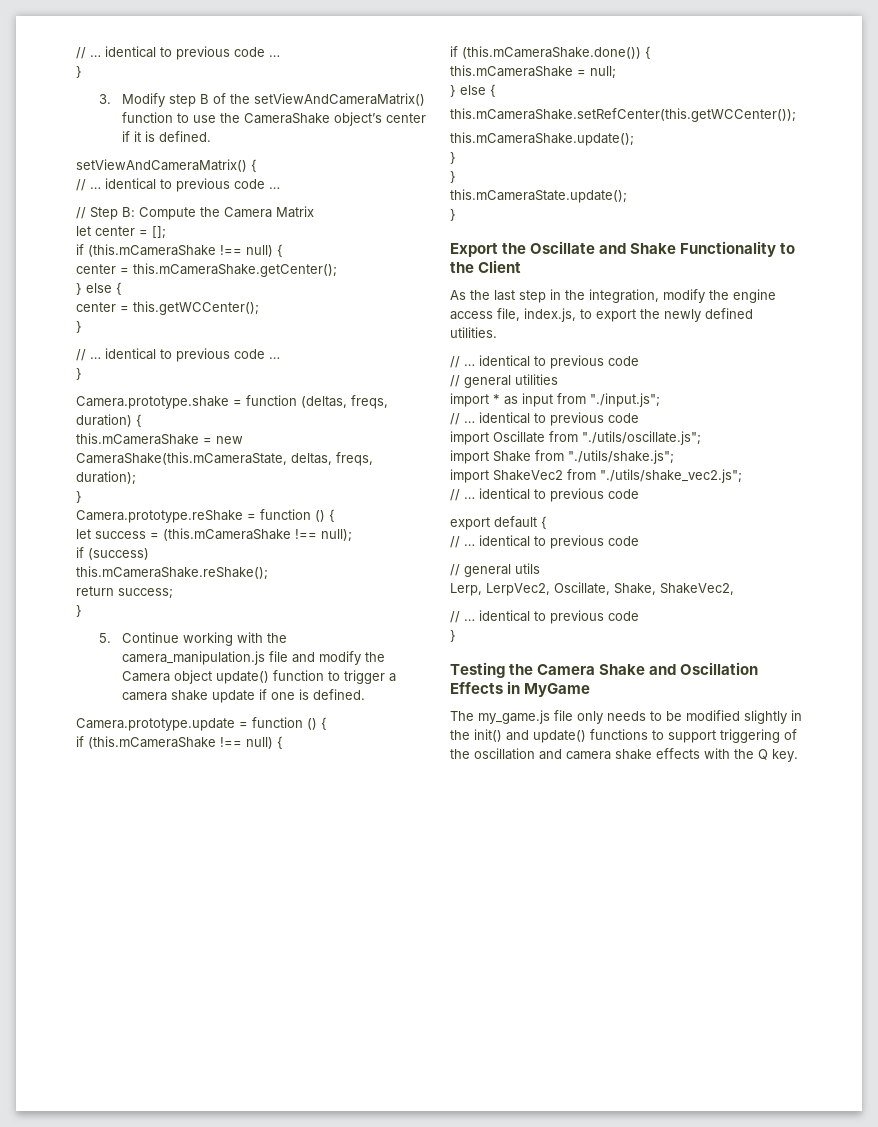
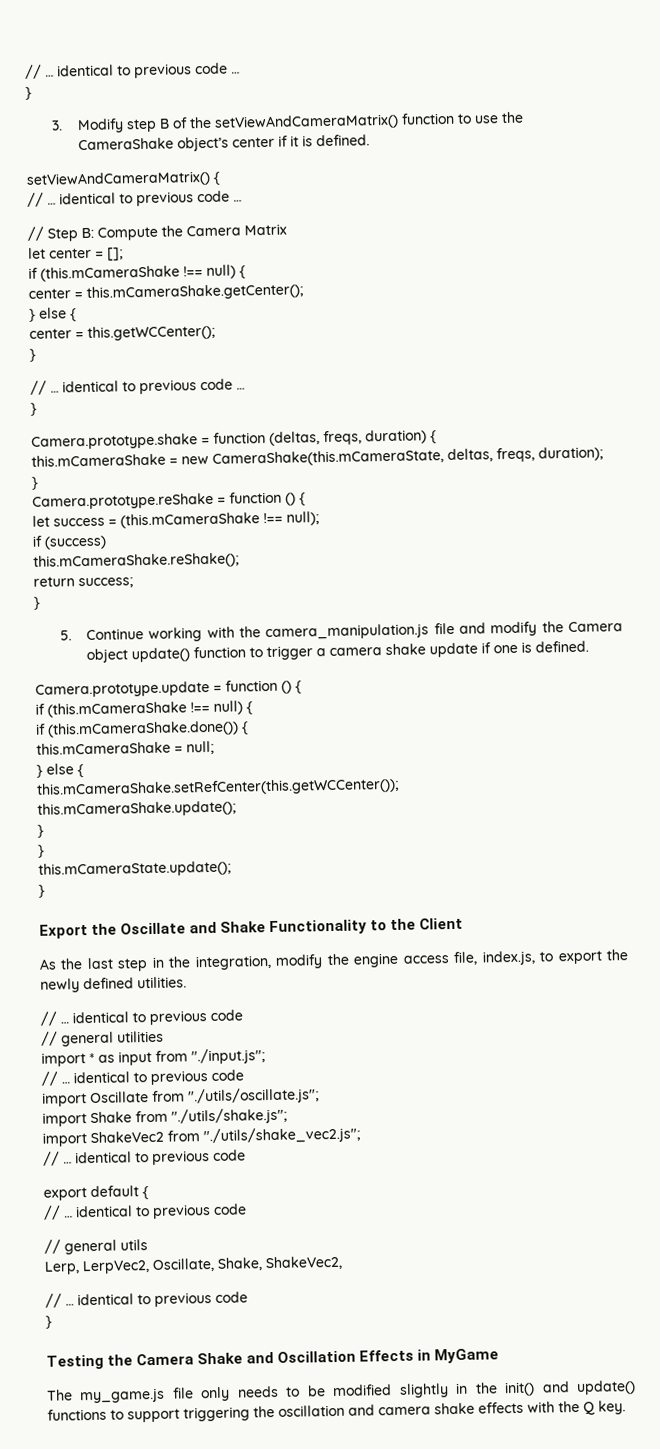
- The my_game.js file only needs to be modified slightly in the init() and update() functions to support triggering of the oscillation and camera shake effects with the Q key.
+ The my_game.js file only needs to be modified slightly in the init() and update() functions to support triggering the oscillation and camera shake effects with the Q key.

